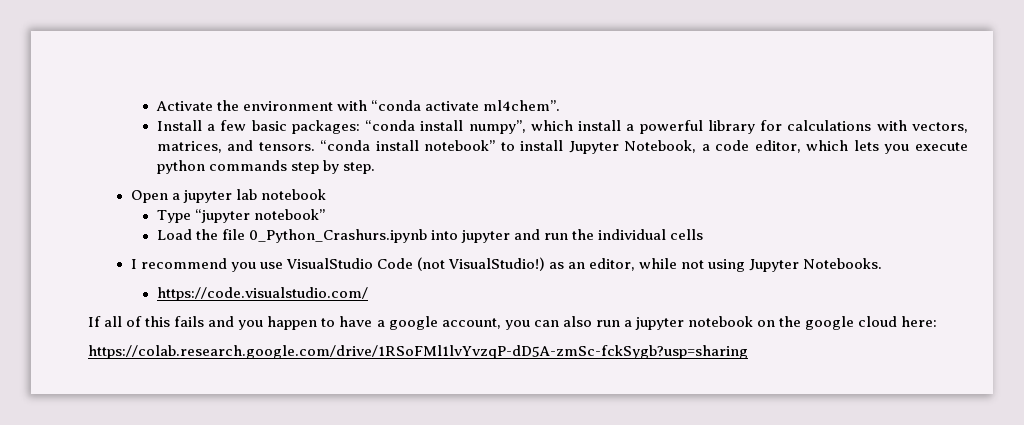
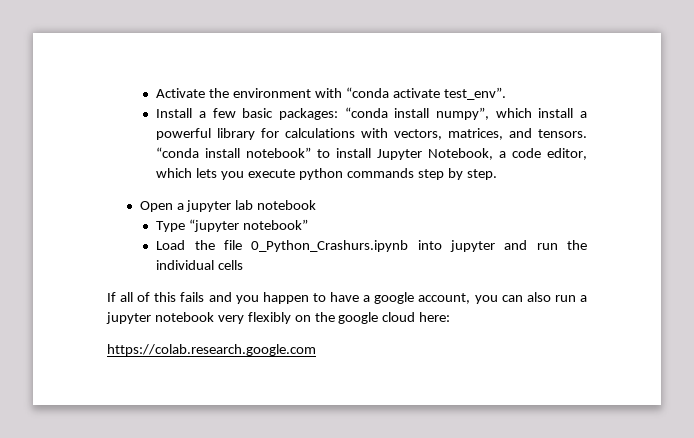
- Activate the environment with “conda activate ml4chem”.
+ Activate the environment with “conda activate test_env”.
- I recommend you use VisualStudio Code (not VisualStudio!) as an editor, while not using Jupyter Notebooks.
- https://code.visualstudio.com/
- If all of this fails and you happen to have a google account, you can also run a jupyter notebook on the google cloud here:
+ If all of this fails and you happen to have a google account, you can also run a jupyter notebook very flexibly on the google cloud here:
- https://colab.research.google.com/drive/1RSoFMl1lvYvzqP-dD5A-zmSc-fckSygb?usp=sharing
+ https://colab.research.google.com

